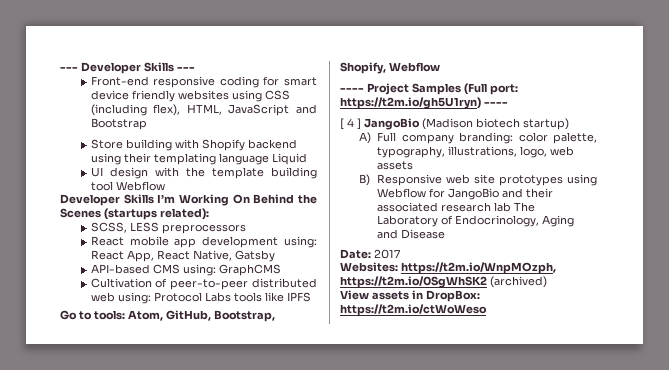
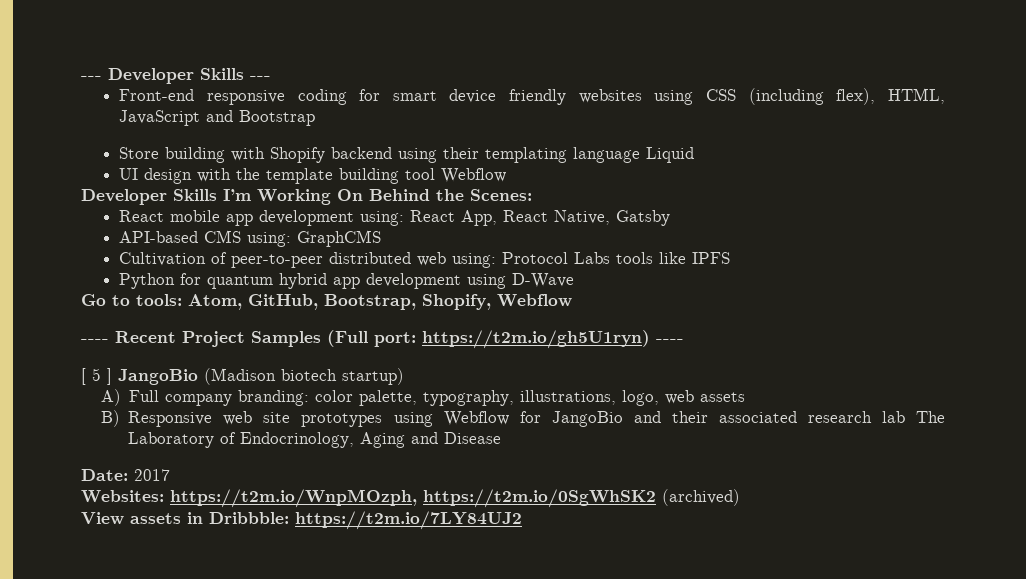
- Developer Skills I’m Working On Behind the Scenes (startups related):
- SCSS, LESS preprocessors
+ Developer Skills I’m Working On Behind the Scenes:
+ Python for quantum hybrid app development using D-Wave
- ---- Project Samples (Full port: https://t2m.io/gh5U1ryn) ----
+ ---- Recent Project Samples (Full port: https://t2m.io/gh5U1ryn) ----
- [ 4 ] JangoBio (Madison biotech startup)
+ [ 5 ] JangoBio (Madison biotech startup)
- View assets in DropBox: https://t2m.io/ctWoWeso
+ View assets in Dribbble: https://t2m.io/7LY84UJ2

